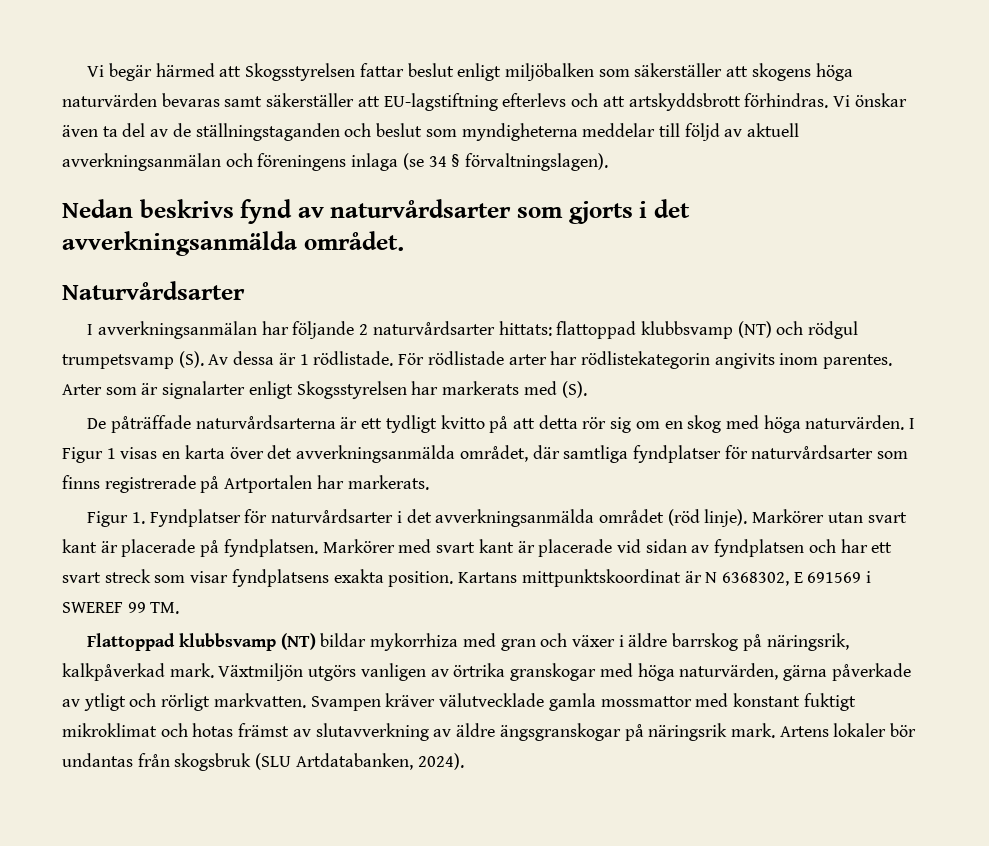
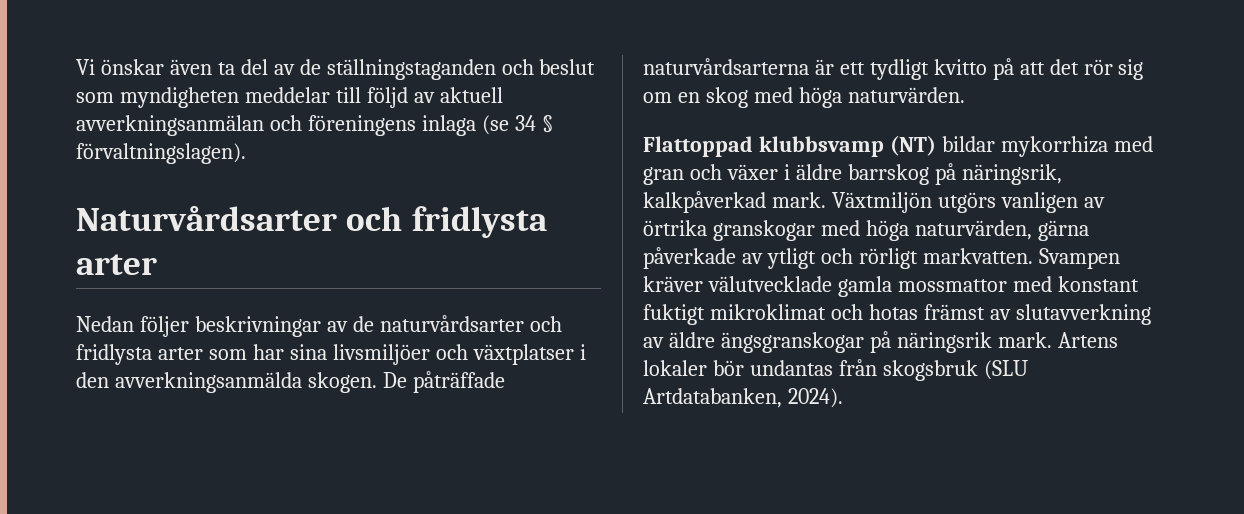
- Vi begär härmed att Skogsstyrelsen fattar beslut enligt miljöbalken som säkerställer att skogens höga naturvärden bevaras samt säkerställer att EU-lagstiftning efterlevs och att artskyddsbrott förhindras. Vi önskar även ta del av de ställningstaganden och beslut som myndigheterna meddelar till följd av aktuell avverkningsanmälan och föreningens inlaga (se 34 § förvaltningslagen).
+ Vi önskar även ta del av de ställningstaganden och beslut som myndigheten meddelar till följd av aktuell avverkningsanmälan och föreningens inlaga (se 34 § förvaltningslagen).
- Nedan beskrivs fynd av naturvårdsarter som gjorts i det avverkningsanmälda området.
- Naturvårdsarter
- I avverkningsanmälan har följande 2 naturvårdsarter hittats: flattoppad klubbsvamp (NT) och rödgul trumpetsvamp (S). Av dessa är 1 rödlistade. För rödlistade arter har rödlistekategorin angivits inom parentes. Arter som är signalarter enligt Skogsstyrelsen har markerats med (S).
- De påträffade naturvårdsarterna är ett tydligt kvitto på att detta rör sig om en skog med höga naturvärden. I Figur 1 visas en karta över det avverkningsanmälda området, där samtliga fyndplatser för naturvårdsarter som finns registrerade på Artportalen har markerats.
- Figur 1. Fyndplatser för naturvårdsarter i det avverkningsanmälda området (röd linje). Markörer utan svart kant är placerade på fyndplatsen. Markörer med svart kant är placerade vid sidan av fyndplatsen och har ett svart streck som visar fyndplatsens exakta position. Kartans mittpunktskoordinat är N 6368302, E 691569 i SWEREF 99 TM.
+ Naturvårdsarter och fridlysta arter
+ Nedan följer beskrivningar av de naturvårdsarter och fridlysta arter som har sina livsmiljöer och växtplatser i den avverkningsanmälda skogen. De påträffade naturvårdsarterna är ett tydligt kvitto på att det rör sig om en skog med höga naturvärden.

